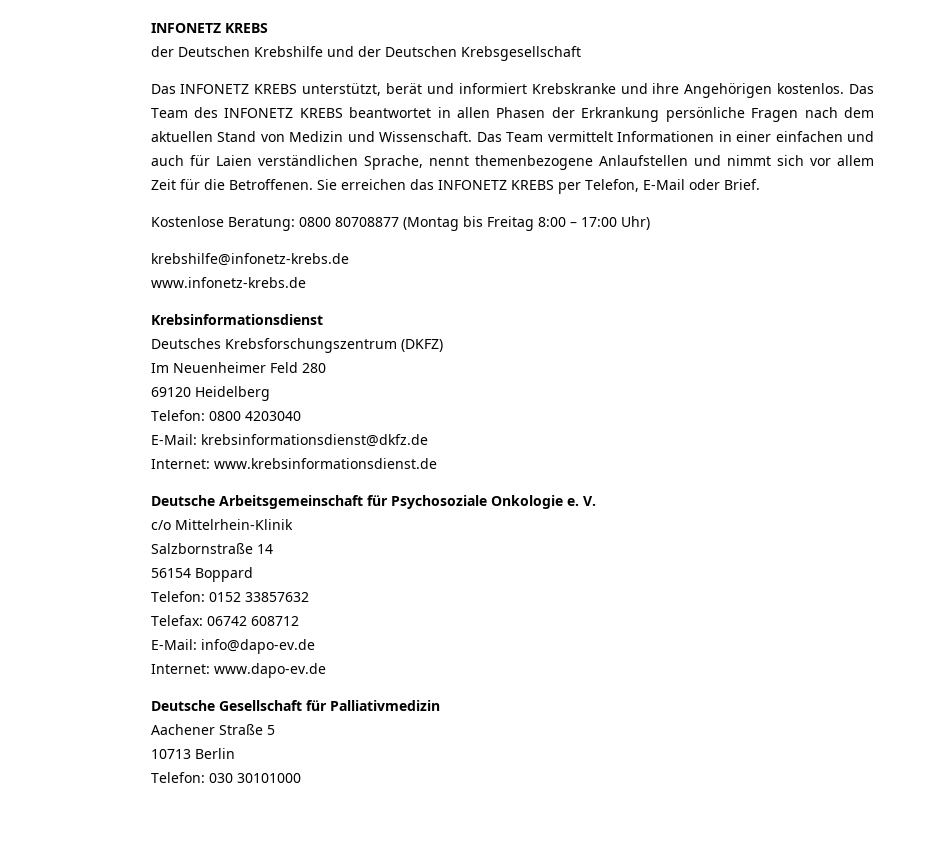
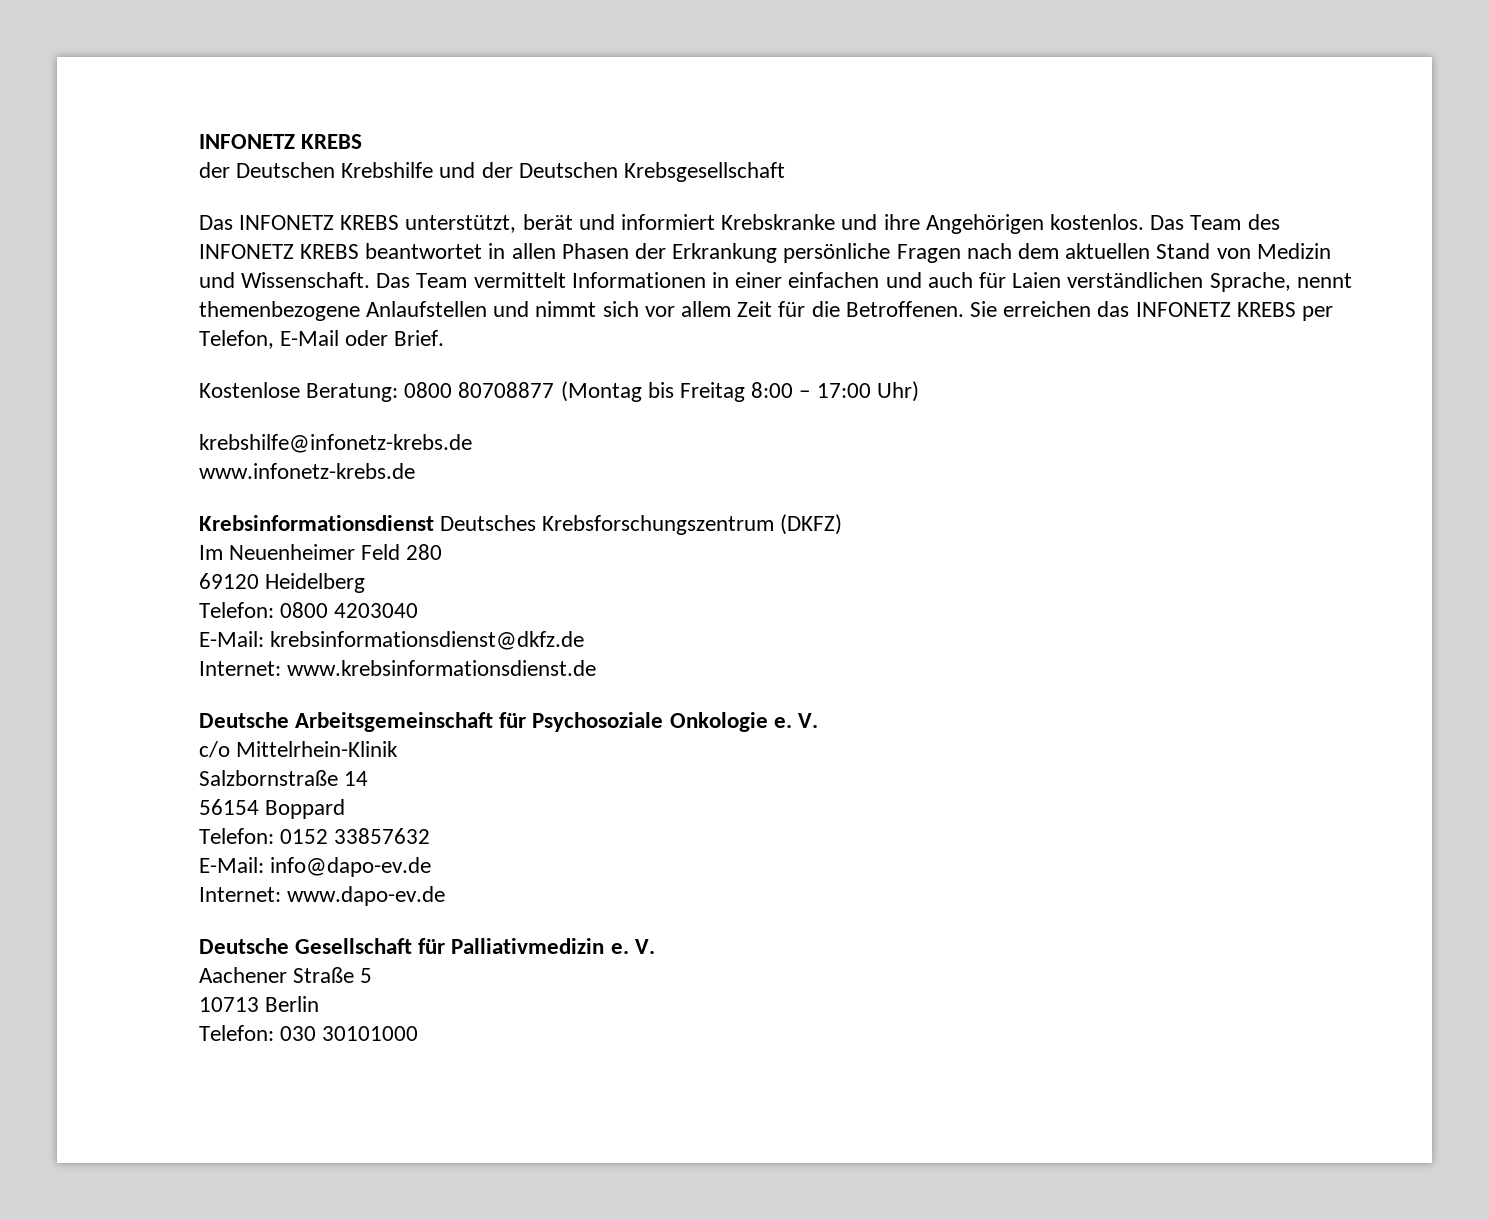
- Krebsinformationsdienst
- Deutsches Krebsforschungszentrum (DKFZ)
+ Krebsinformationsdienst Deutsches Krebsforschungszentrum (DKFZ)
- Telefax: 06742 608712
- Deutsche Gesellschaft für Palliativmedizin
+ Deutsche Gesellschaft für Palliativmedizin e. V.

